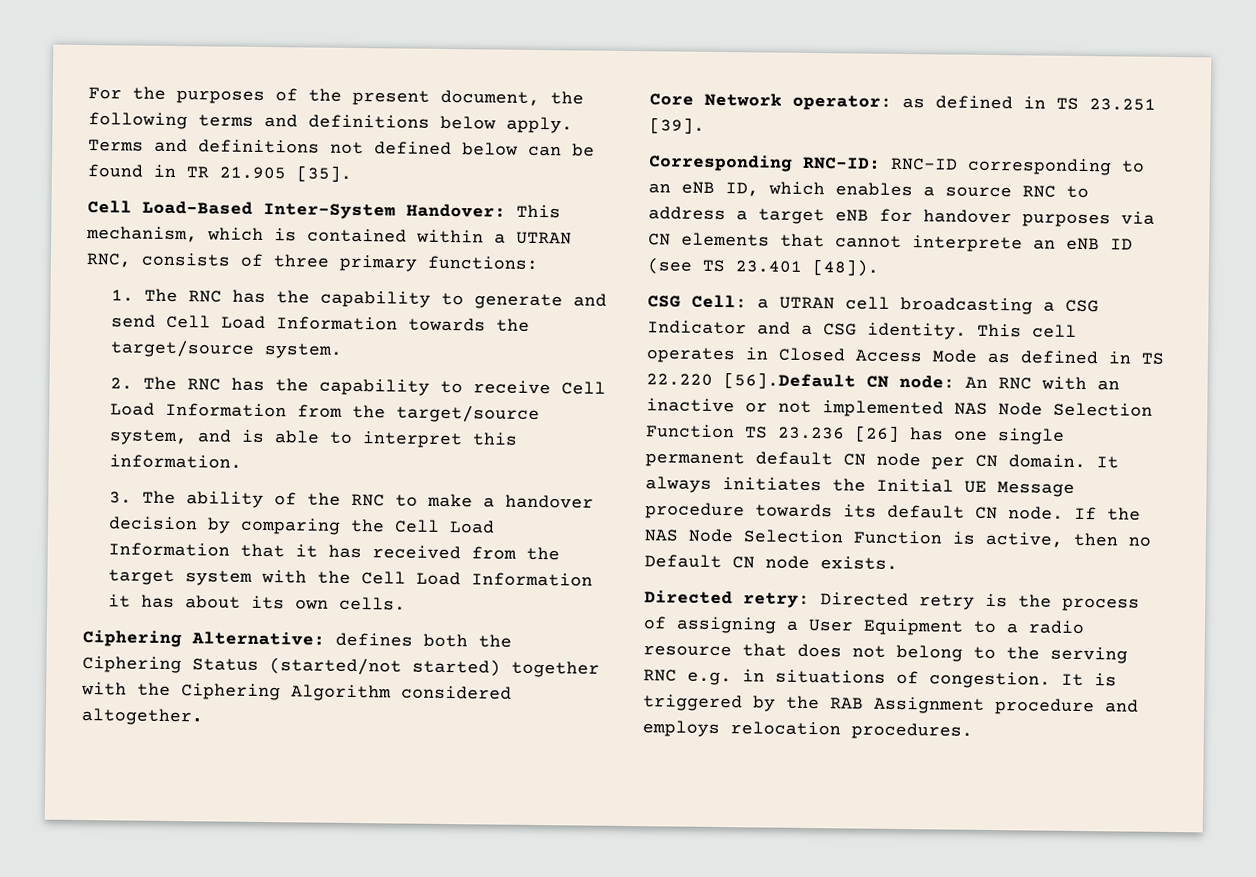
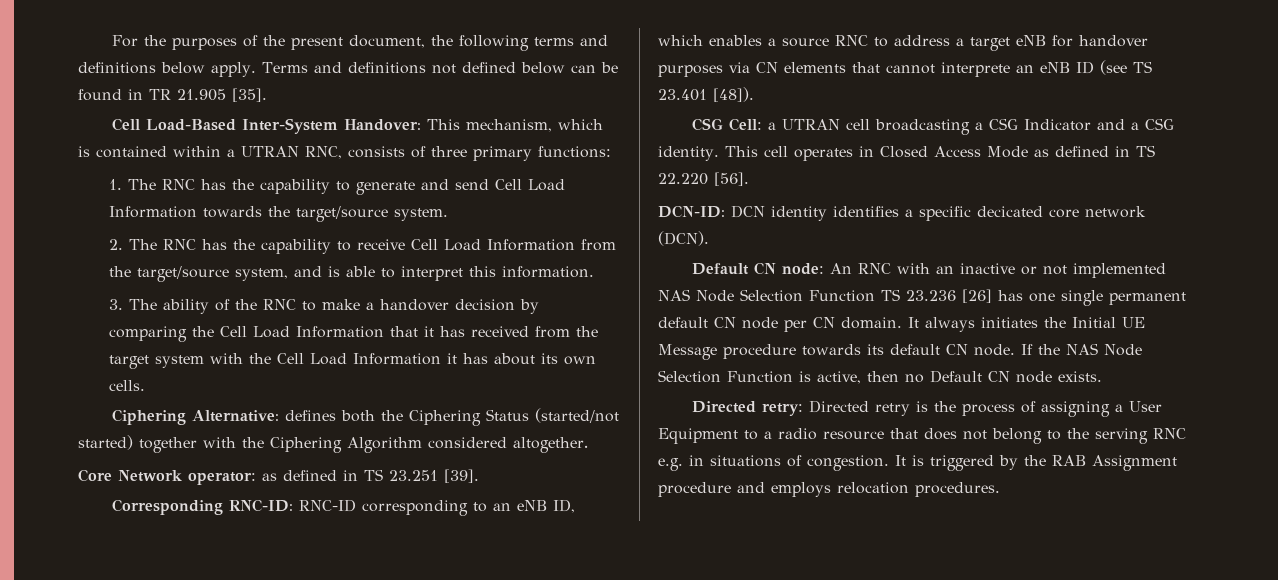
- This cell operates in Closed Access Mode as defined in TS 22.220 [56].Default CN node: An RNC with an inactive or not implemented NAS Node Selection Function TS 23.236 [26] has one single permanent default CN node per CN domain.
+ This cell operates in Closed Access Mode as defined in TS 22.220 [56].
+ DCN-ID: DCN identity identifies a specific decicated core network (DCN).
+ Default CN node: An RNC with an inactive or not implemented NAS Node Selection Function TS 23.236 [26] has one single permanent default CN node per CN domain.

